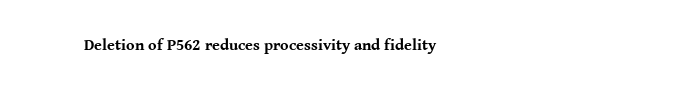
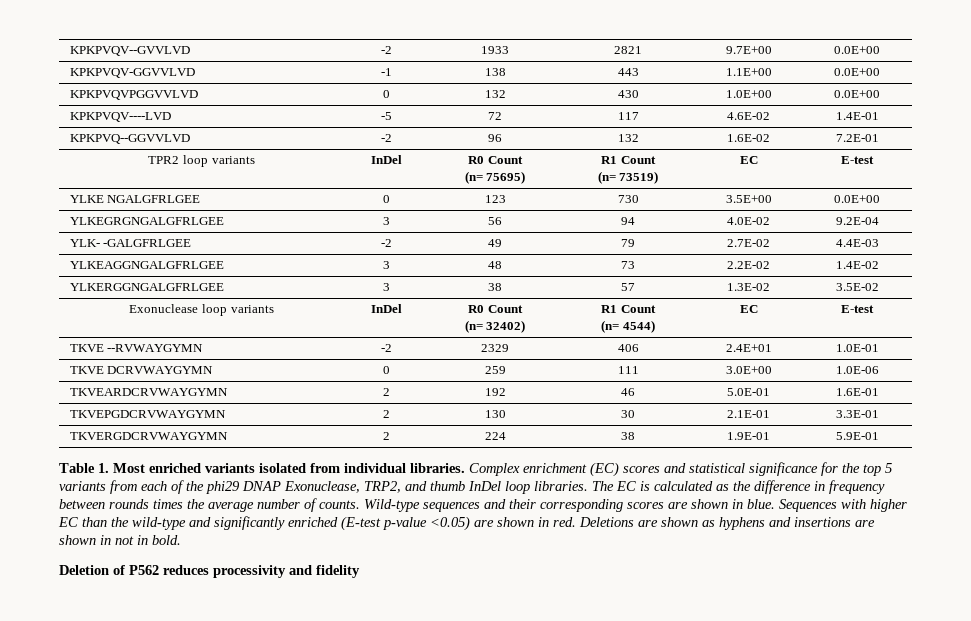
+ KPKPVQV--GVVLVD | -2 | 1933 | 2821 | 9.7E+00 | 0.0E+00
+ KPKPVQV-GGVVLVD | -1 | 138 | 443 | 1.1E+00 | 0.0E+00
+ KPKPVQVPGGVVLVD | 0 | 132 | 430 | 1.0E+00 | 0.0E+00
+ KPKPVQV----LVD | -5 | 72 | 117 | 4.6E-02 | 1.4E-01
+ KPKPVQ--GGVVLVD | -2 | 96 | 132 | 1.6E-02 | 7.2E-01
+ TPR2 loop variants | InDel | R0 Count
+ (n= 75695) | R1 Count
+ (n= 73519) | EC | E-test
+ YLKE NGALGFRLGEE | 0 | 123 | 730 | 3.5E+00 | 0.0E+00
+ YLKEGRGNGALGFRLGEE | 3 | 56 | 94 | 4.0E-02 | 9.2E-04
+ YLK- -GALGFRLGEE | -2 | 49 | 79 | 2.7E-02 | 4.4E-03
+ YLKEAGGNGALGFRLGEE | 3 | 48 | 73 | 2.2E-02 | 1.4E-02
+ YLKERGGNGALGFRLGEE | 3 | 38 | 57 | 1.3E-02 | 3.5E-02
+ Exonuclease loop variants | InDel | R0 Count
+ (n= 32402) | R1 Count
+ (n= 4544) | EC | E-test
+ TKVE --RVWAYGYMN | -2 | 2329 | 406 | 2.4E+01 | 1.0E-01
+ TKVE DCRVWAYGYMN | 0 | 259 | 111 | 3.0E+00 | 1.0E-06
+ TKVEARDCRVWAYGYMN | 2 | 192 | 46 | 5.0E-01 | 1.6E-01
+ TKVEPGDCRVWAYGYMN | 2 | 130 | 30 | 2.1E-01 | 3.3E-01
+ TKVERGDCRVWAYGYMN | 2 | 224 | 38 | 1.9E-01 | 5.9E-01
+ Table 1. Most enriched variants isolated from individual libraries. Complex enrichment (EC) scores and statistical significance for the top 5 variants from each of the phi29 DNAP Exonuclease, TRP2, and thumb InDel loop libraries. The EC is calculated as the difference in frequency between rounds times the average number of counts. Wild-type sequences and their corresponding scores are shown in blue. Sequences with higher EC than the wild-type and significantly enriched (E-test p-value <0.05) are shown in red. Deletions are shown as hyphens and insertions are shown in not in bold.

